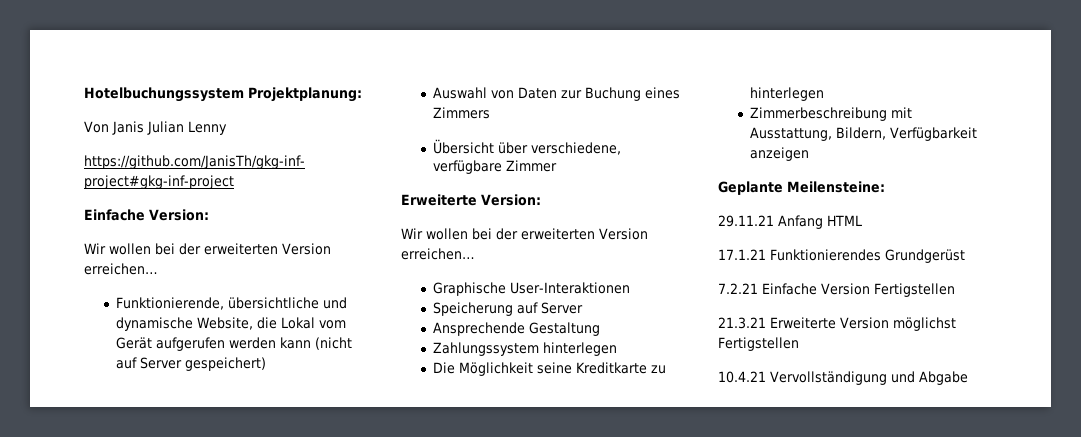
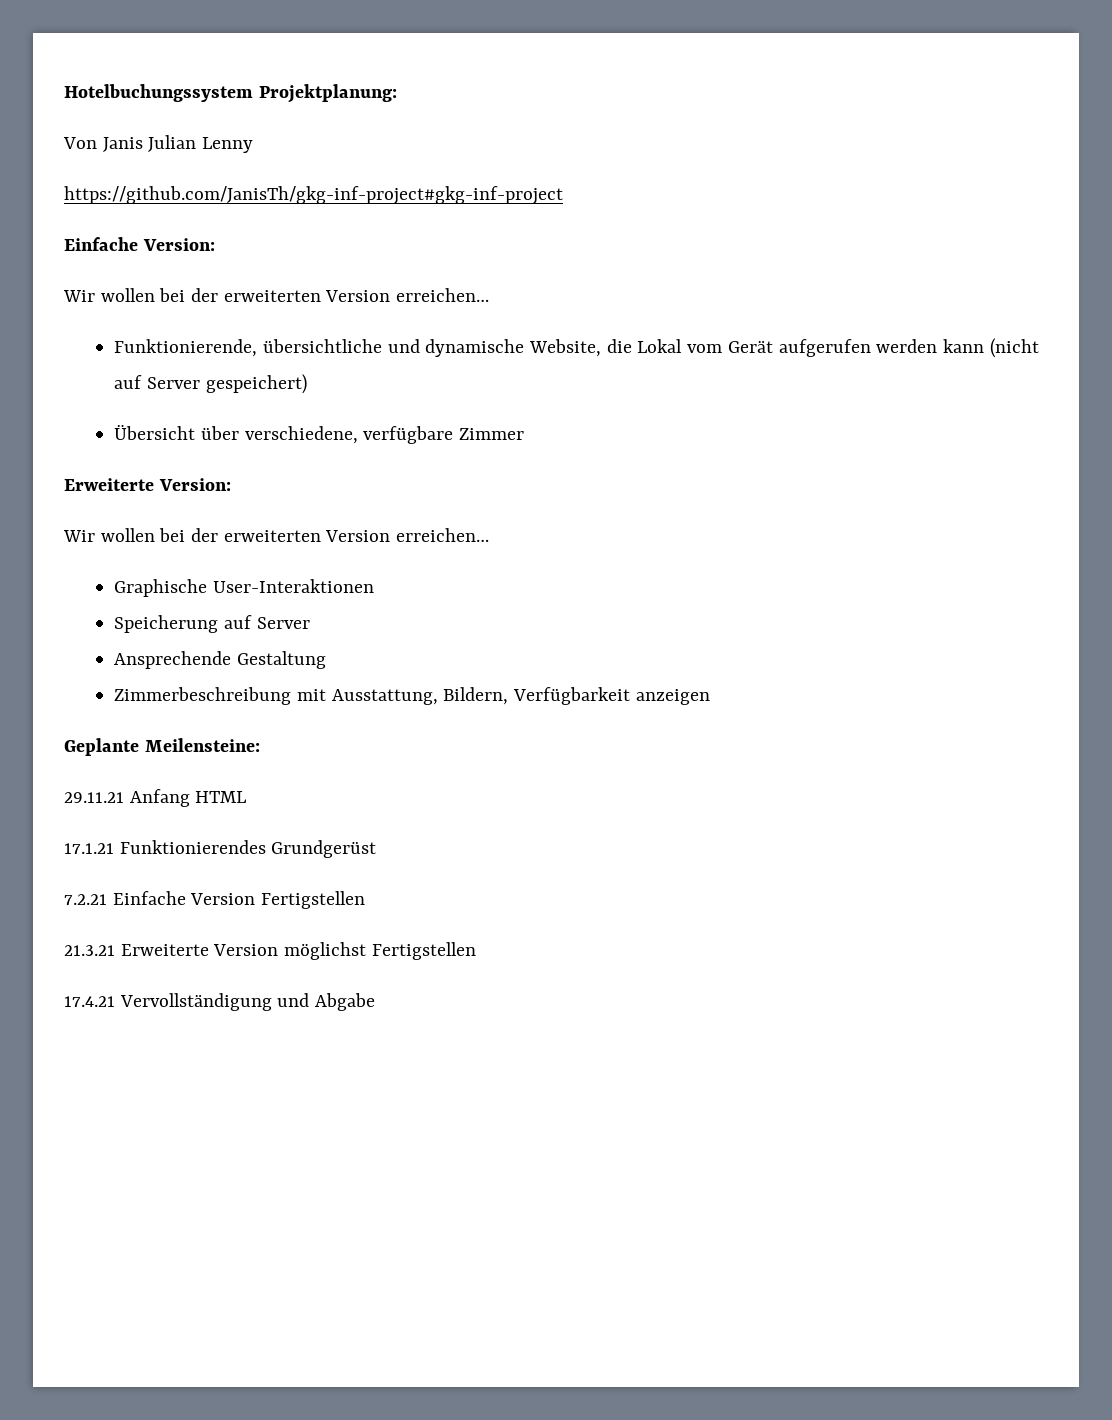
- Auswahl von Daten zur Buchung eines Zimmers
- Zahlungssystem hinterlegen
- Die Möglichkeit seine Kreditkarte zu hinterlegen
- 10.4.21 Vervollständigung und Abgabe
+ 17.4.21 Vervollständigung und Abgabe

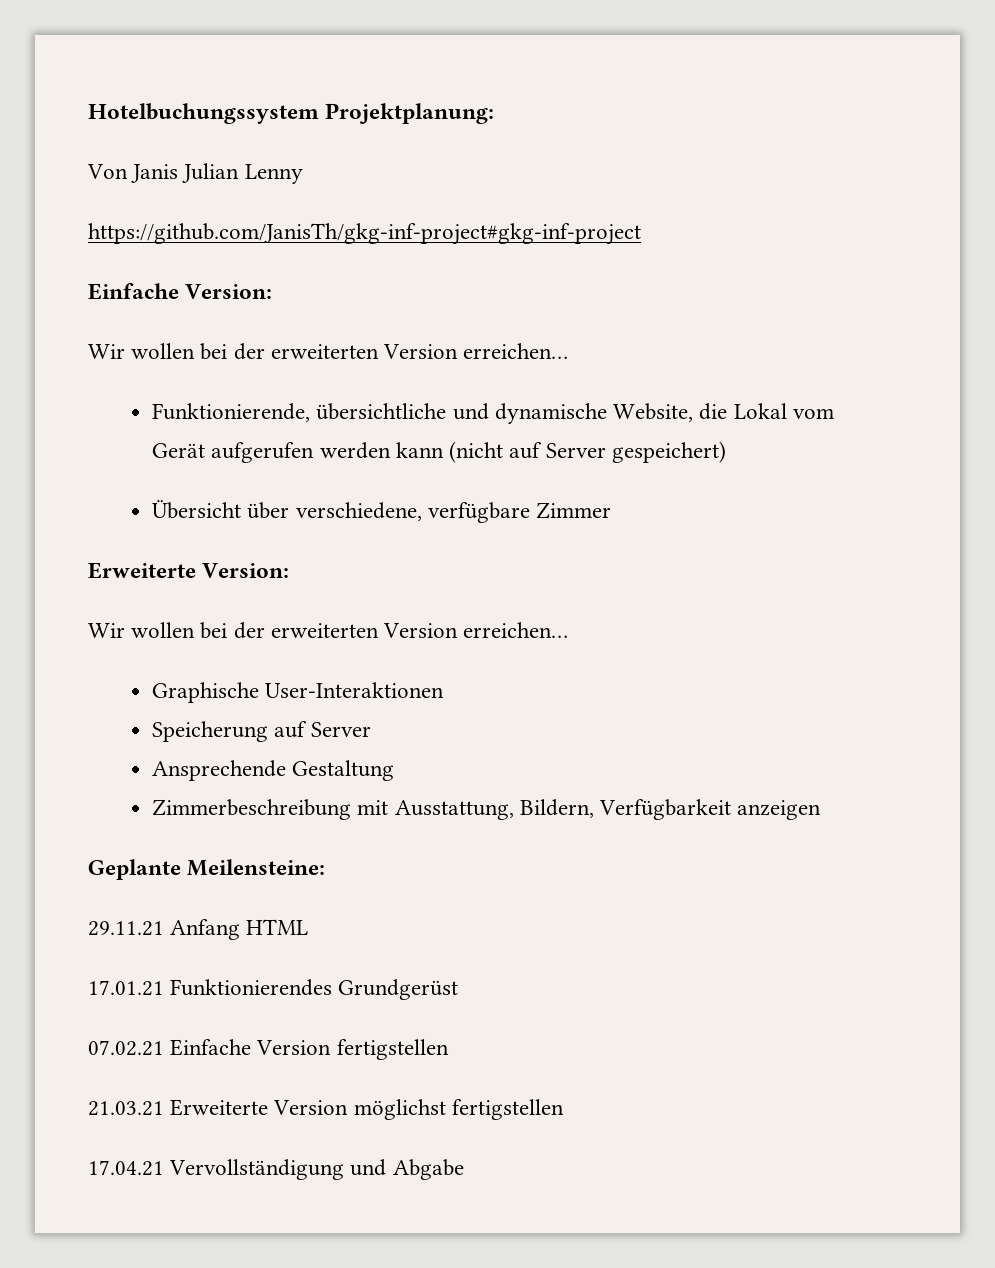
- 17.1.21 Funktionierendes Grundgerüst
+ 17.01.21 Funktionierendes Grundgerüst
- 7.2.21 Einfache Version Fertigstellen
- 21.3.21 Erweiterte Version möglichst Fertigstellen
- 17.4.21 Vervollständigung und Abgabe
+ 07.02.21 Einfache Version fertigstellen
+ 21.03.21 Erweiterte Version möglichst fertigstellen
+ 17.04.21 Vervollständigung und Abgabe

